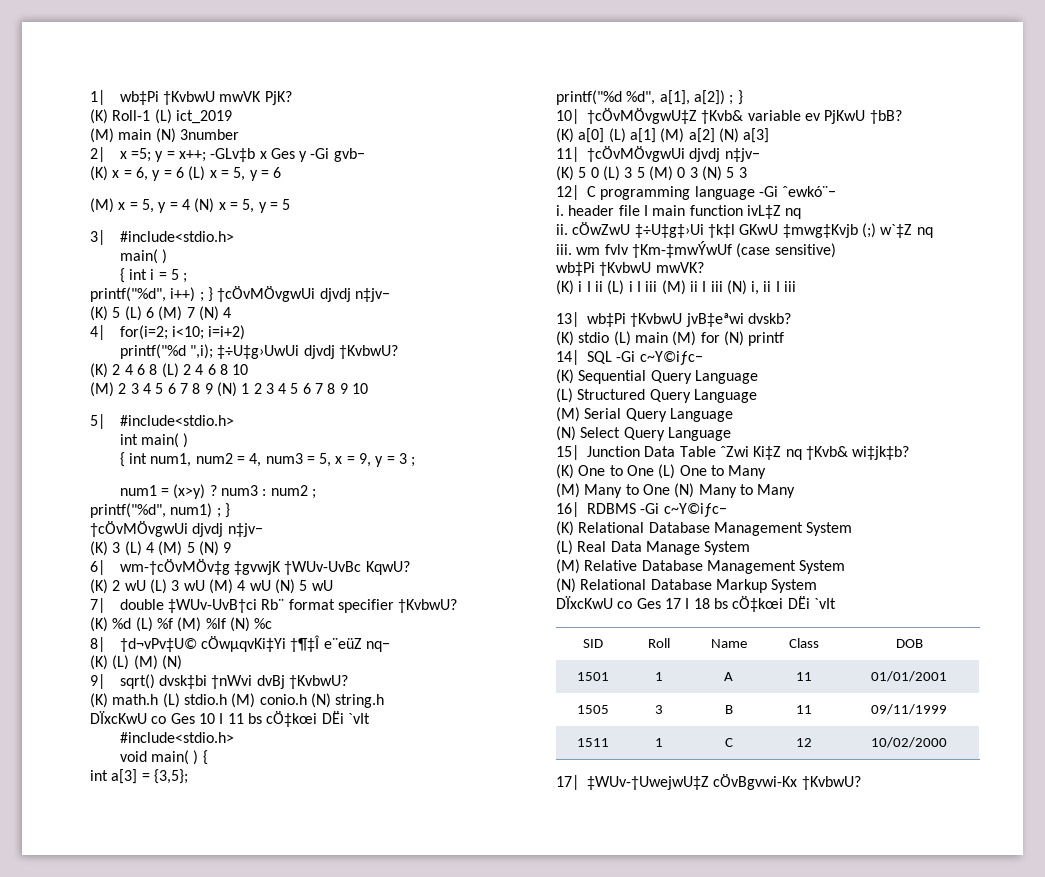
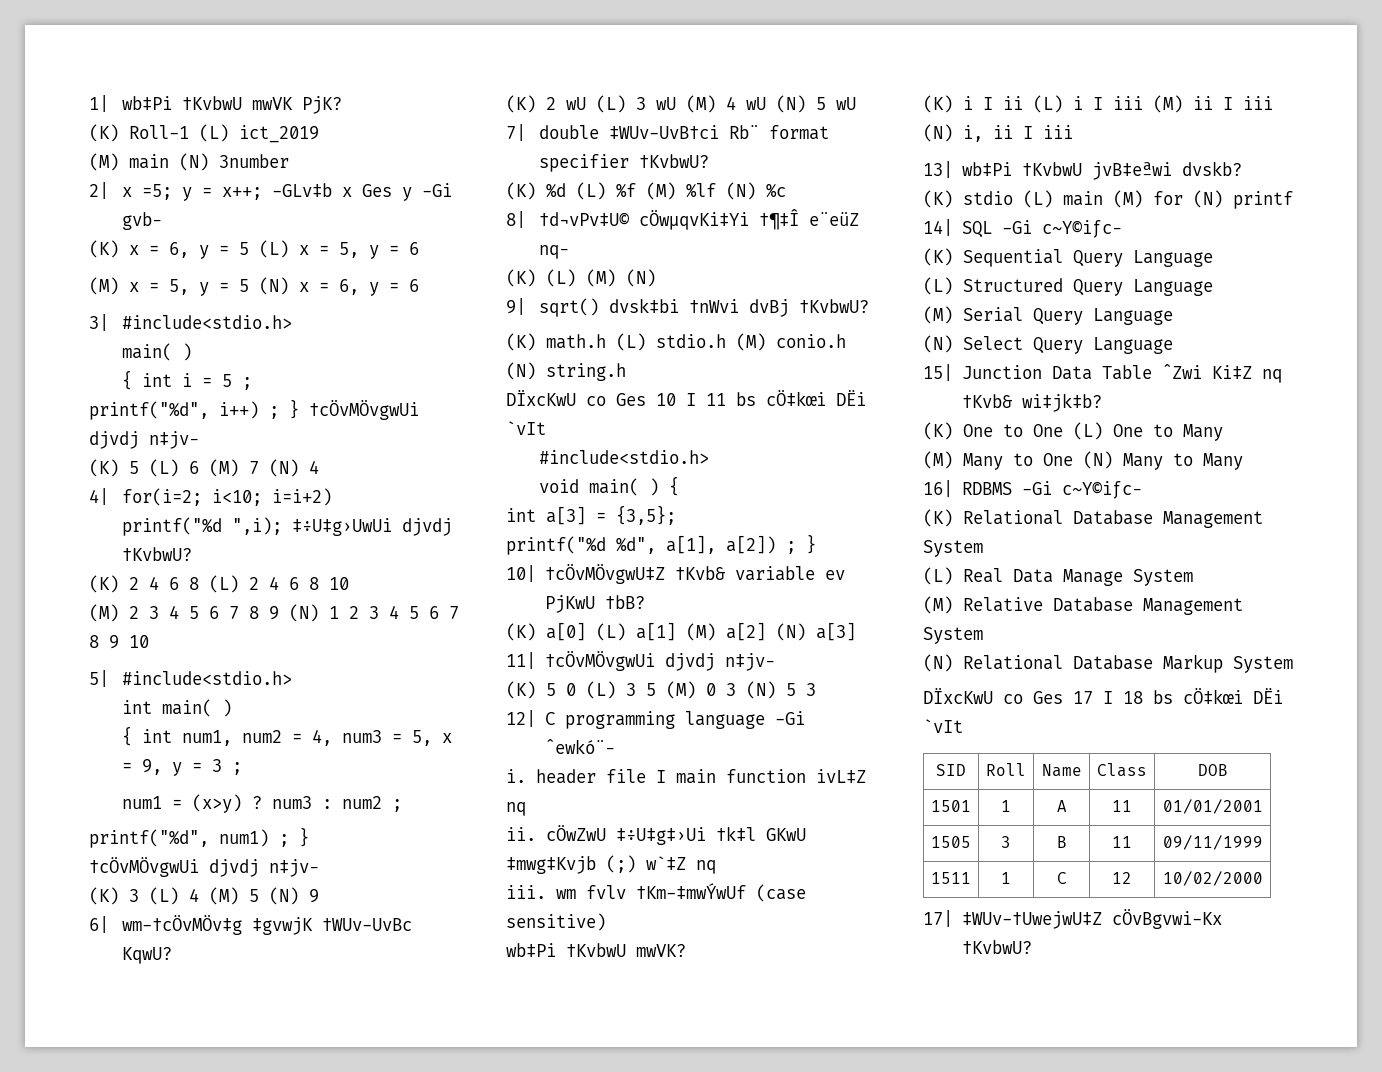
- (K) x = 6, y = 6 (L) x = 5, y = 6
+ (K) x = 6, y = 5 (L) x = 5, y = 6
- (M) x = 5, y = 4 (N) x = 5, y = 5
+ (M) x = 5, y = 5 (N) x = 6, y = 6

